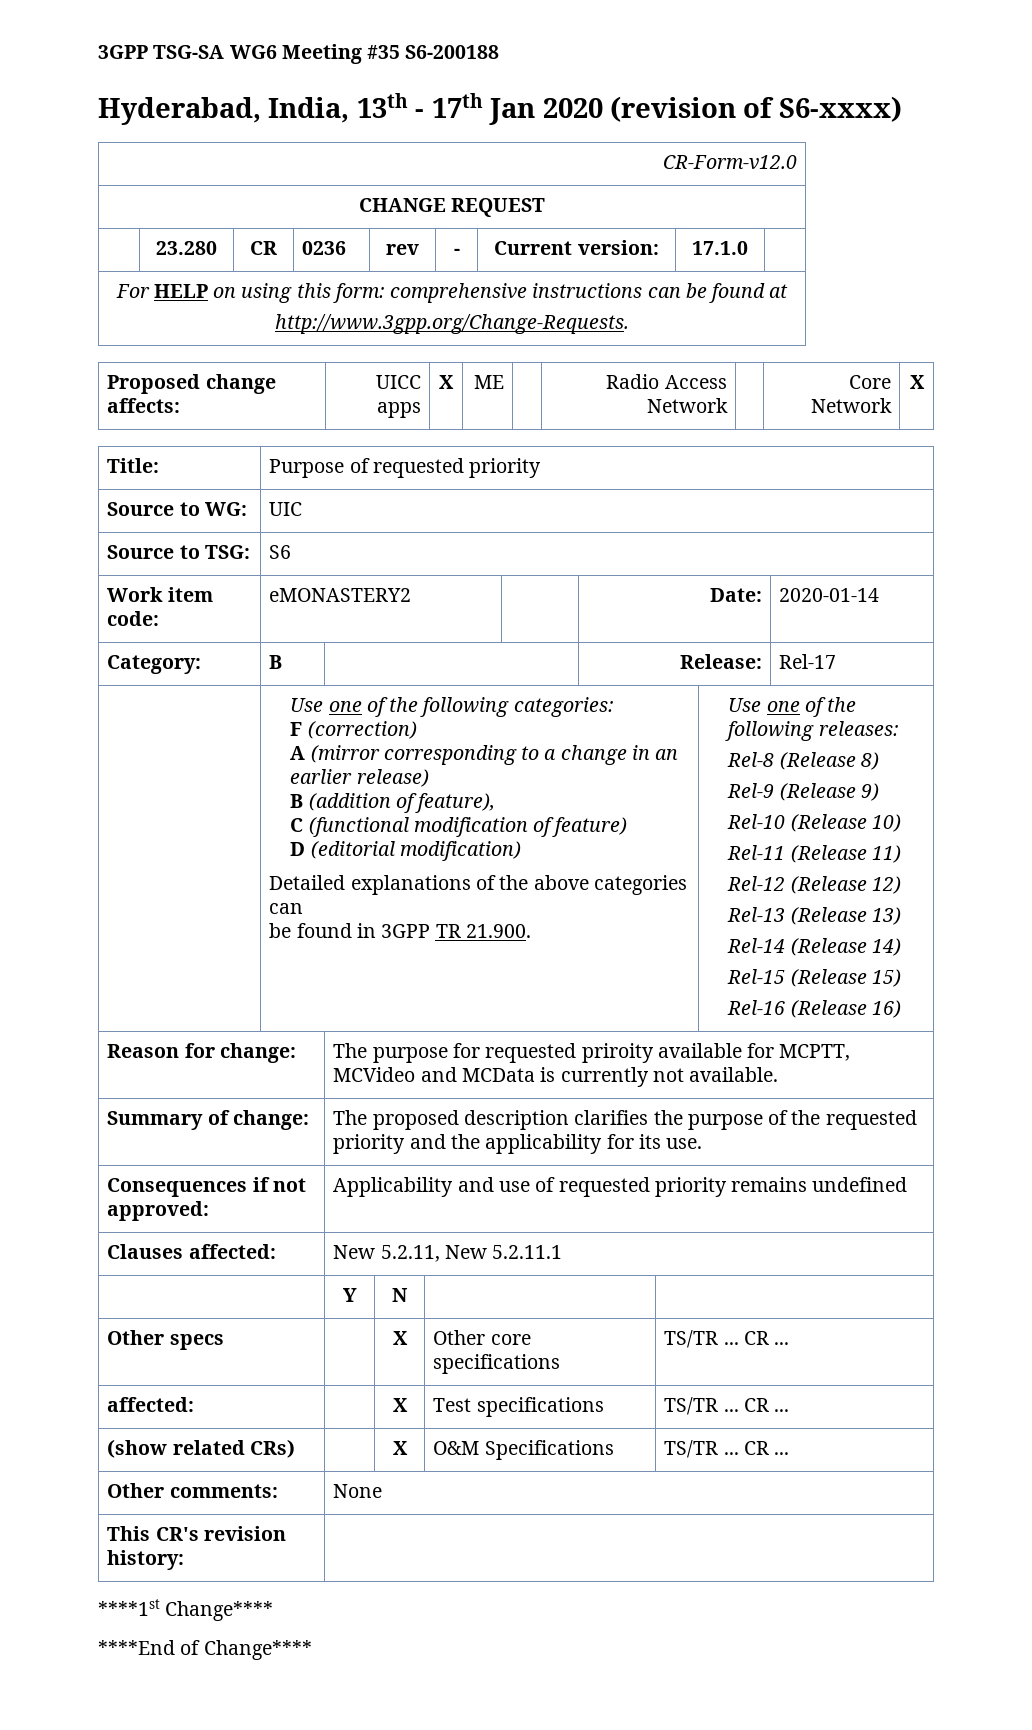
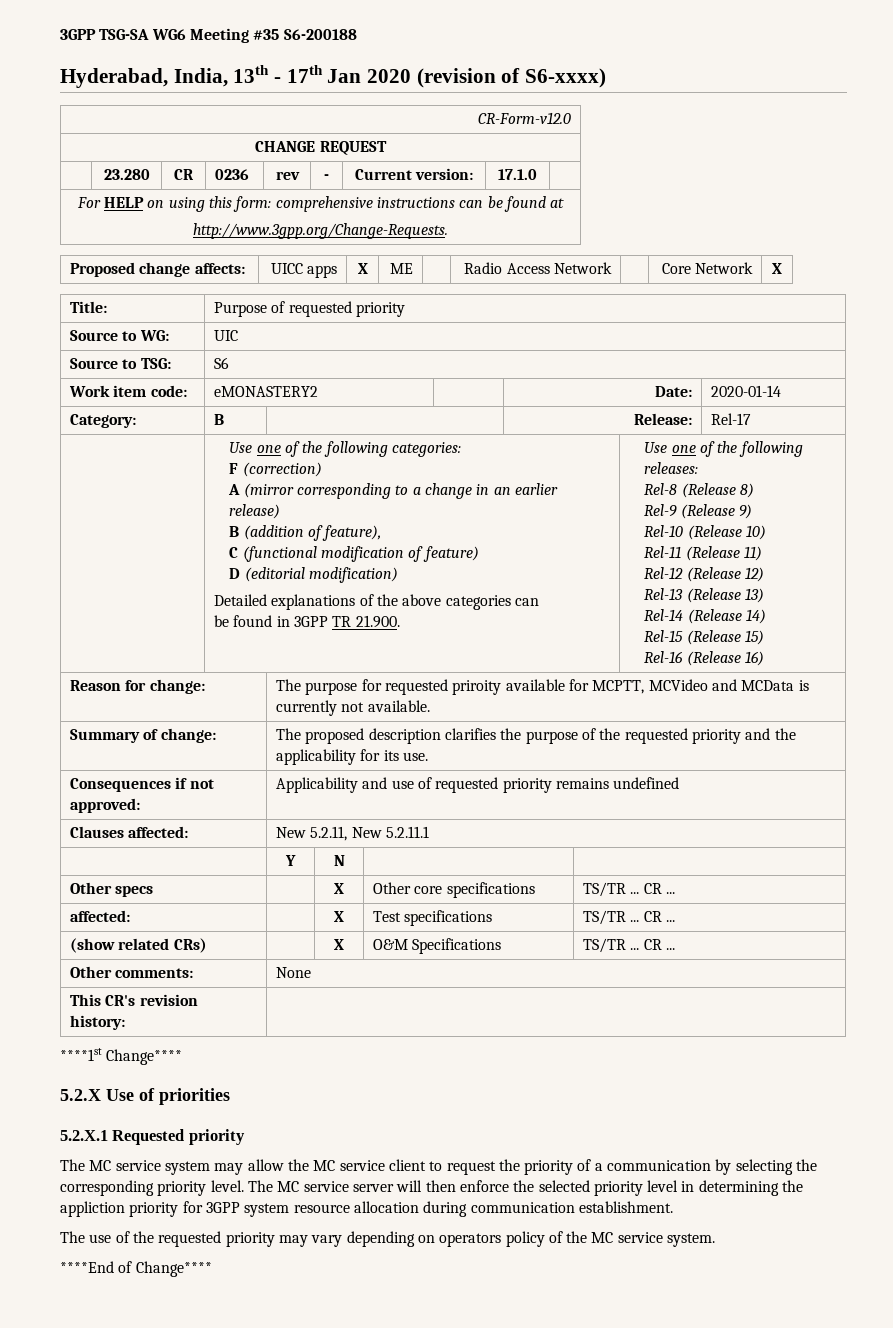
+ 5.2.X Use of priorities
+ 5.2.X.1 Requested priority
+ The MC service system may allow the MC service client to request the priority of a communication by selecting the corresponding priority level. The MC service server will then enforce the selected priority level in determining the appliction priority for 3GPP system resource allocation during communication establishment.
+ The use of the requested priority may vary depending on operators policy of the MC service system.

